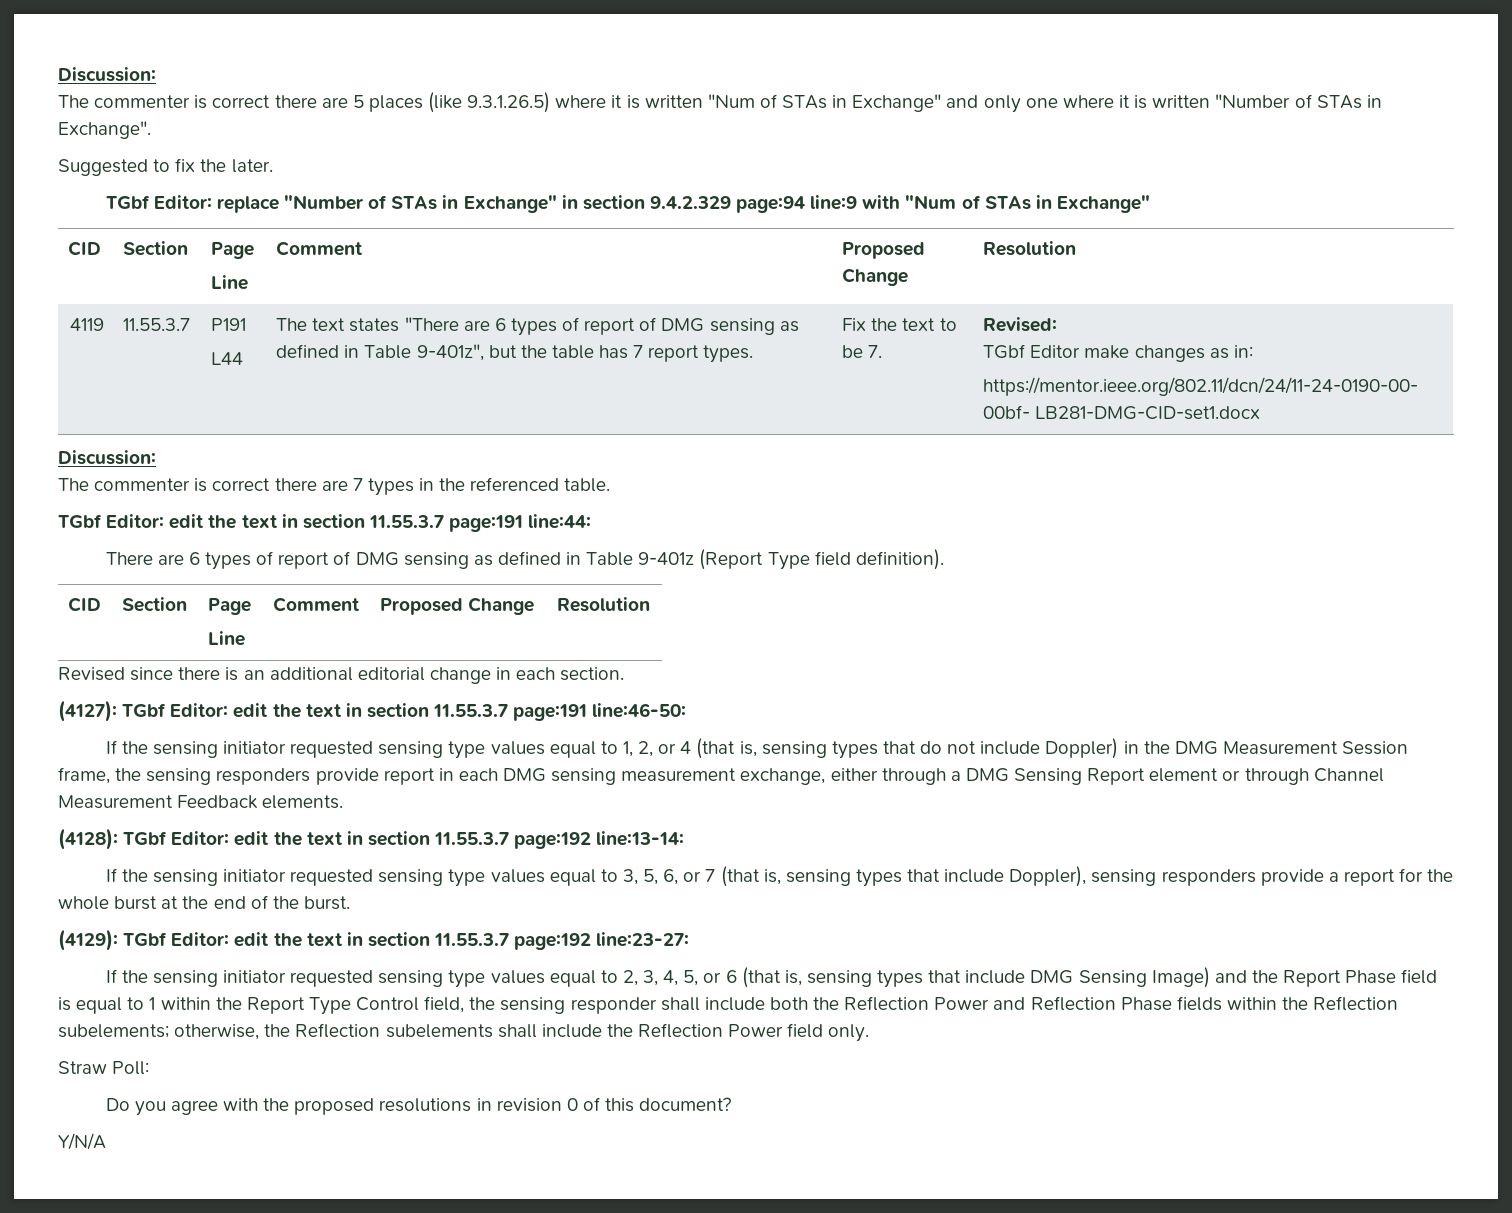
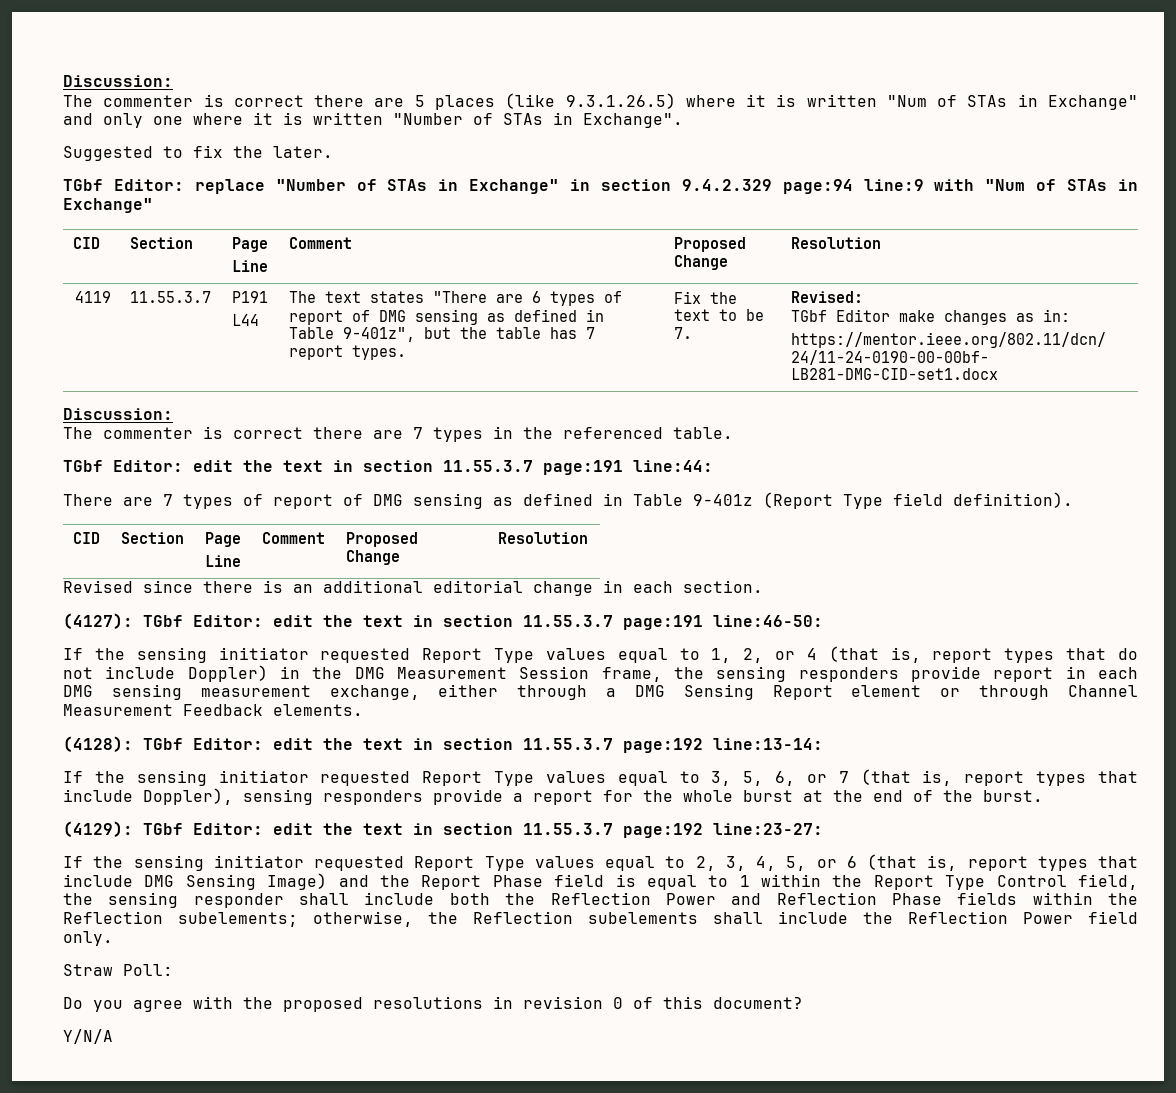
- There are 6 types of report of DMG sensing as defined in Table 9-401z (Report Type field definition).
+ There are 7 types of report of DMG sensing as defined in Table 9-401z (Report Type field definition).
- If the sensing initiator requested sensing type values equal to 1, 2, or 4 (that is, sensing types that do not include Doppler) in the DMG Measurement Session frame, the sensing responders provide report in each DMG sensing measurement exchange, either through a DMG Sensing Report element or through Channel Measurement Feedback elements.
+ If the sensing initiator requested Report Type values equal to 1, 2, or 4 (that is, report types that do not include Doppler) in the DMG Measurement Session frame, the sensing responders provide report in each DMG sensing measurement exchange, either through a DMG Sensing Report element or through Channel Measurement Feedback elements.
- If the sensing initiator requested sensing type values equal to 3, 5, 6, or 7 (that is, sensing types that include Doppler), sensing responders provide a report for the whole burst at the end of the burst.
+ If the sensing initiator requested Report Type values equal to 3, 5, 6, or 7 (that is, report types that include Doppler), sensing responders provide a report for the whole burst at the end of the burst.
- If the sensing initiator requested sensing type values equal to 2, 3, 4, 5, or 6 (that is, sensing types that include DMG Sensing Image) and the Report Phase field is equal to 1 within the Report Type Control field, the sensing responder shall include both the Reflection Power and Reflection Phase fields within the Reflection subelements;
+ If the sensing initiator requested Report Type values equal to 2, 3, 4, 5, or 6 (that is, report types that include DMG Sensing Image) and the Report Phase field is equal to 1 within the Report Type Control field, the sensing responder shall include both the Reflection Power and Reflection Phase fields within the Reflection subelements;

